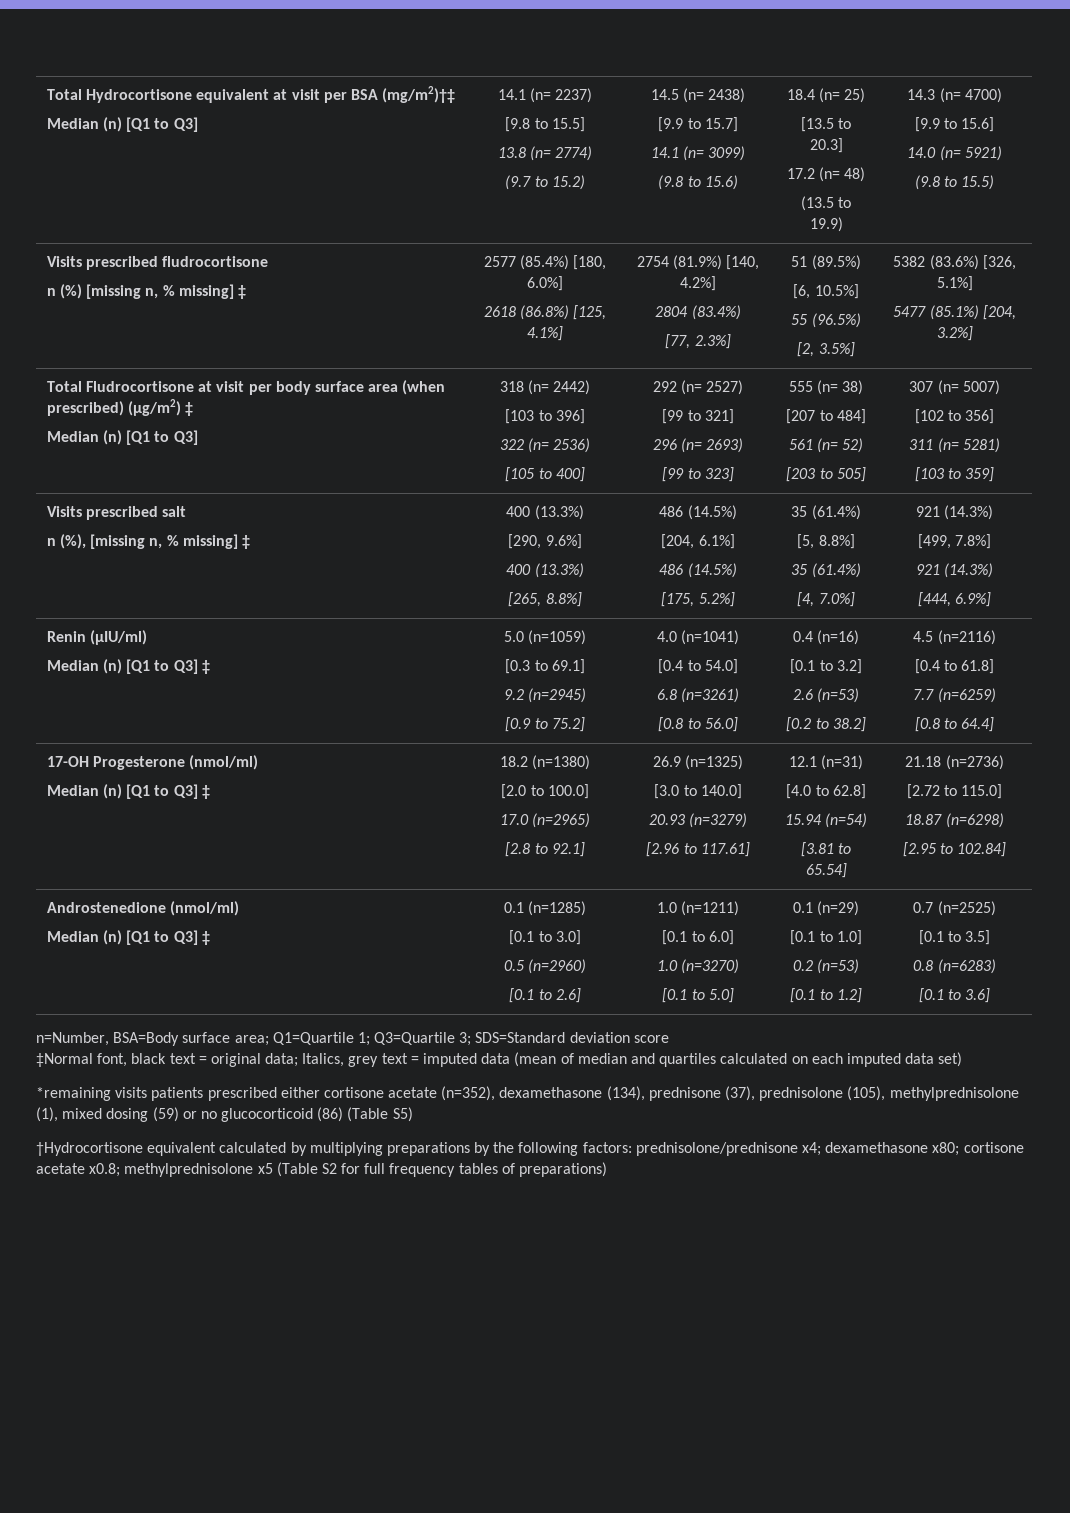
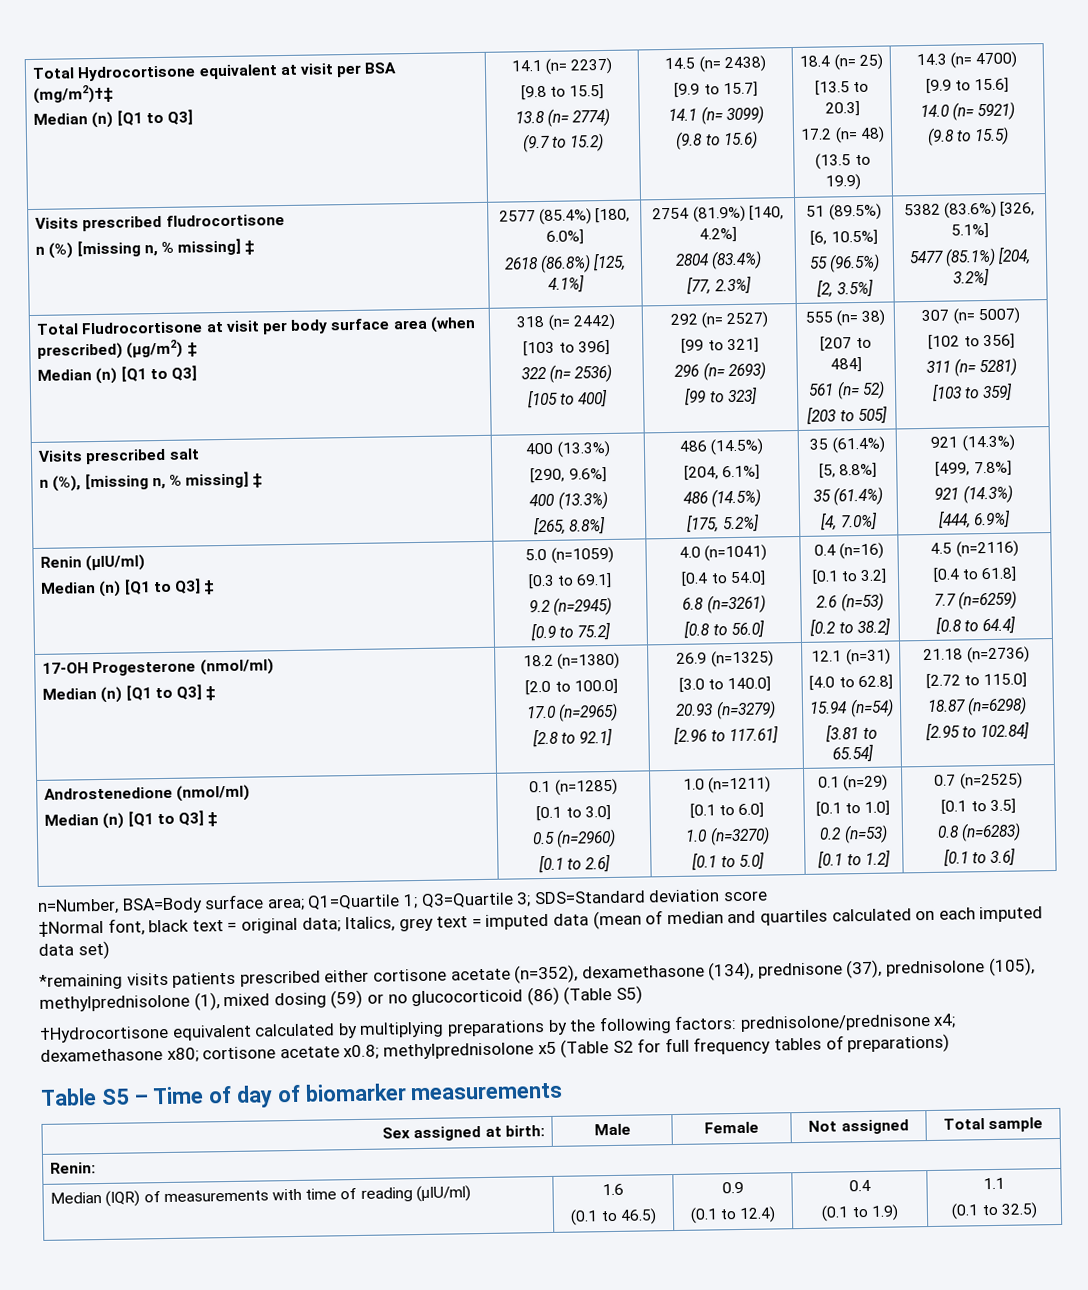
+ Table S5 – Time of day of biomarker measurements
+ Sex assigned at birth: | Male | Female | Not assigned | Total sample
+ Renin:
+ Median (IQR) of measurements with time of reading (µIU/ml) | 1.6
+ (0.1 to 46.5) | 0.9
+ (0.1 to 12.4) | 0.4
+ (0.1 to 1.9) | 1.1
+ (0.1 to 32.5)

